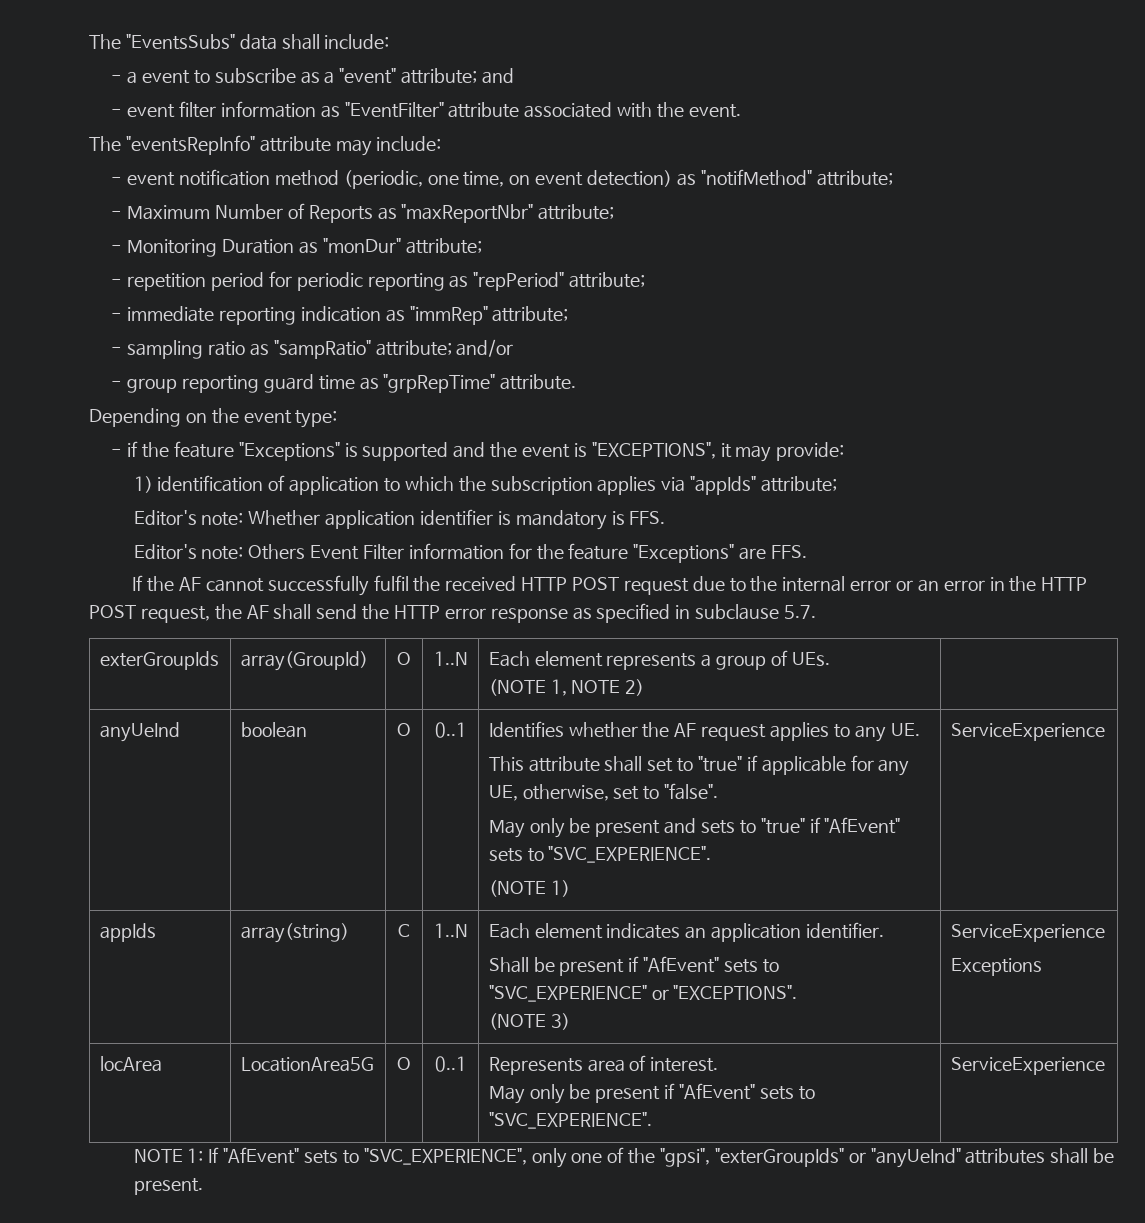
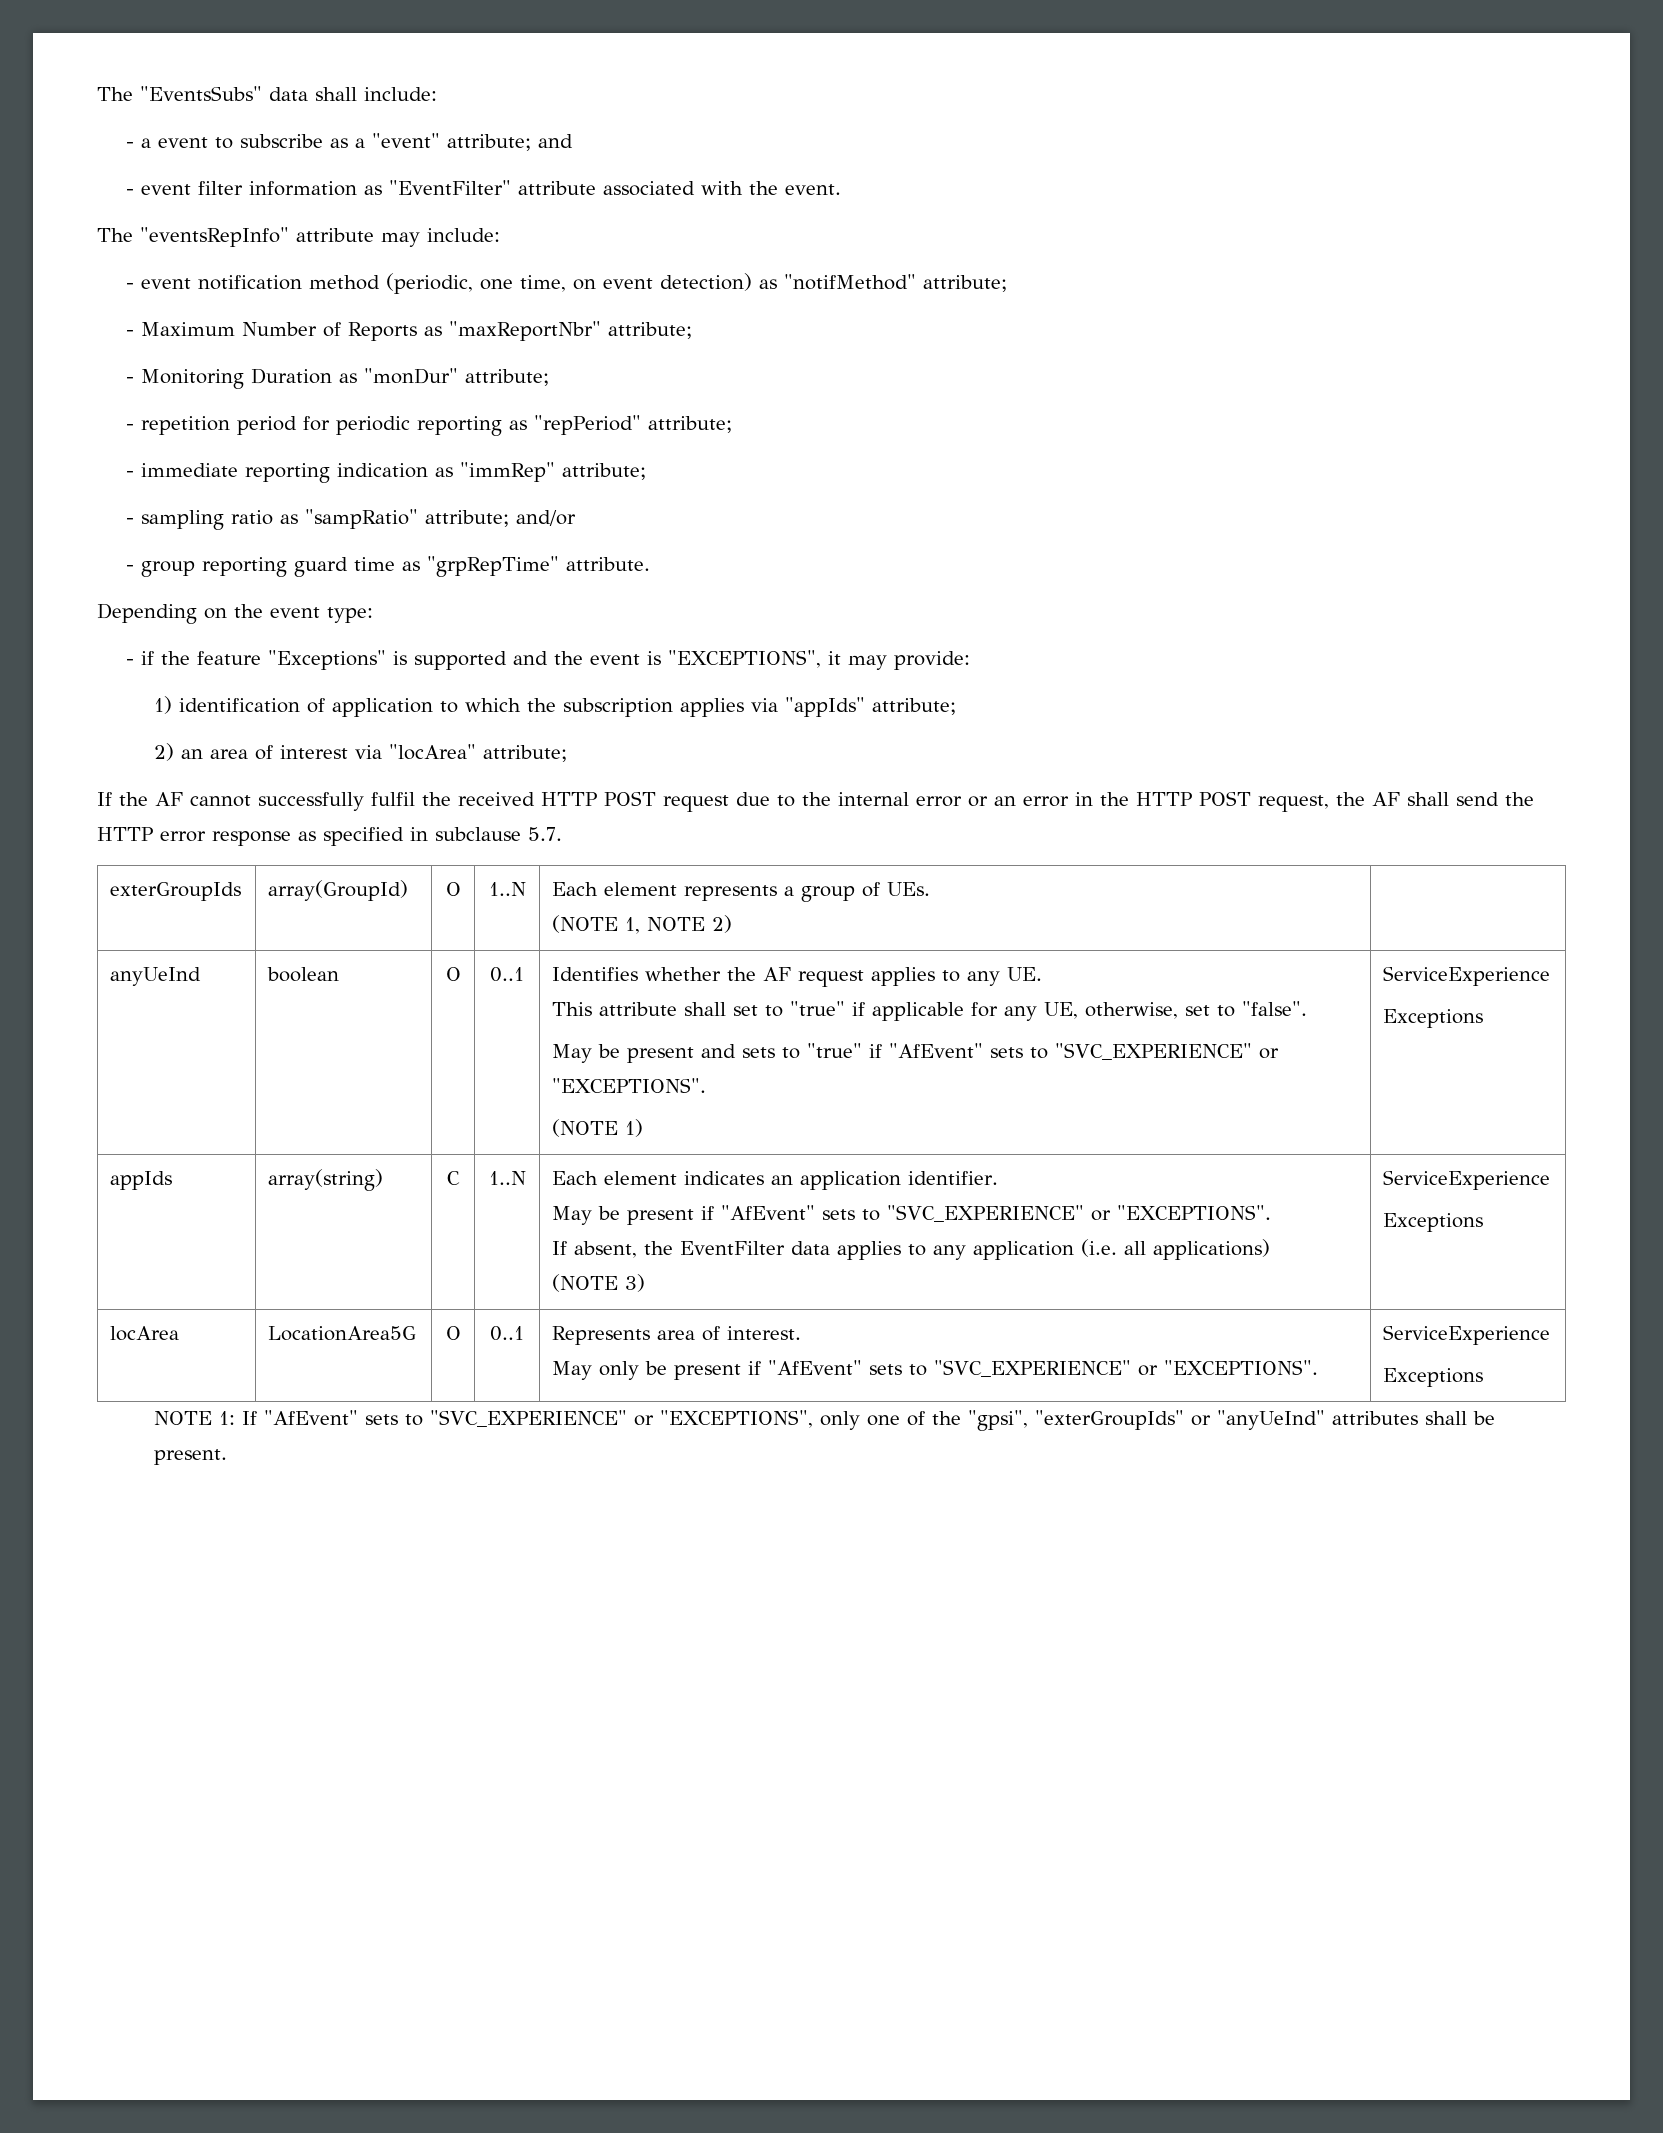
- Editor's note: Whether application identifier is mandatory is FFS.
- Editor's note: Others Event Filter information for the feature "Exceptions" are FFS.
+ 2) an area of interest via "locArea" attribute;
- May only be present and sets to "true" if "AfEvent" sets to "SVC_EXPERIENCE".
+ May be present and sets to "true" if "AfEvent" sets to "SVC_EXPERIENCE" or "EXCEPTIONS".
  (NOTE 1) | ServiceExperience
+ Exceptions
  appIds | array(string) | C | 1..N | Each element indicates an application identifier.
- Shall be present if "AfEvent" sets to "SVC_EXPERIENCE" or "EXCEPTIONS".
+ May be present if "AfEvent" sets to "SVC_EXPERIENCE" or "EXCEPTIONS".
+ If absent, the EventFilter data applies to any application (i.e. all applications)
  locArea | LocationArea5G | O | 0..1 | Represents area of interest.
- May only be present if "AfEvent" sets to "SVC_EXPERIENCE". | ServiceExperience
+ May only be present if "AfEvent" sets to "SVC_EXPERIENCE" or "EXCEPTIONS". | ServiceExperience
+ Exceptions
- NOTE 1: If "AfEvent" sets to "SVC_EXPERIENCE", only one of the "gpsi", "exterGroupIds" or "anyUeInd" attributes shall be present.
+ NOTE 1: If "AfEvent" sets to "SVC_EXPERIENCE" or "EXCEPTIONS", only one of the "gpsi", "exterGroupIds" or "anyUeInd" attributes shall be present.

